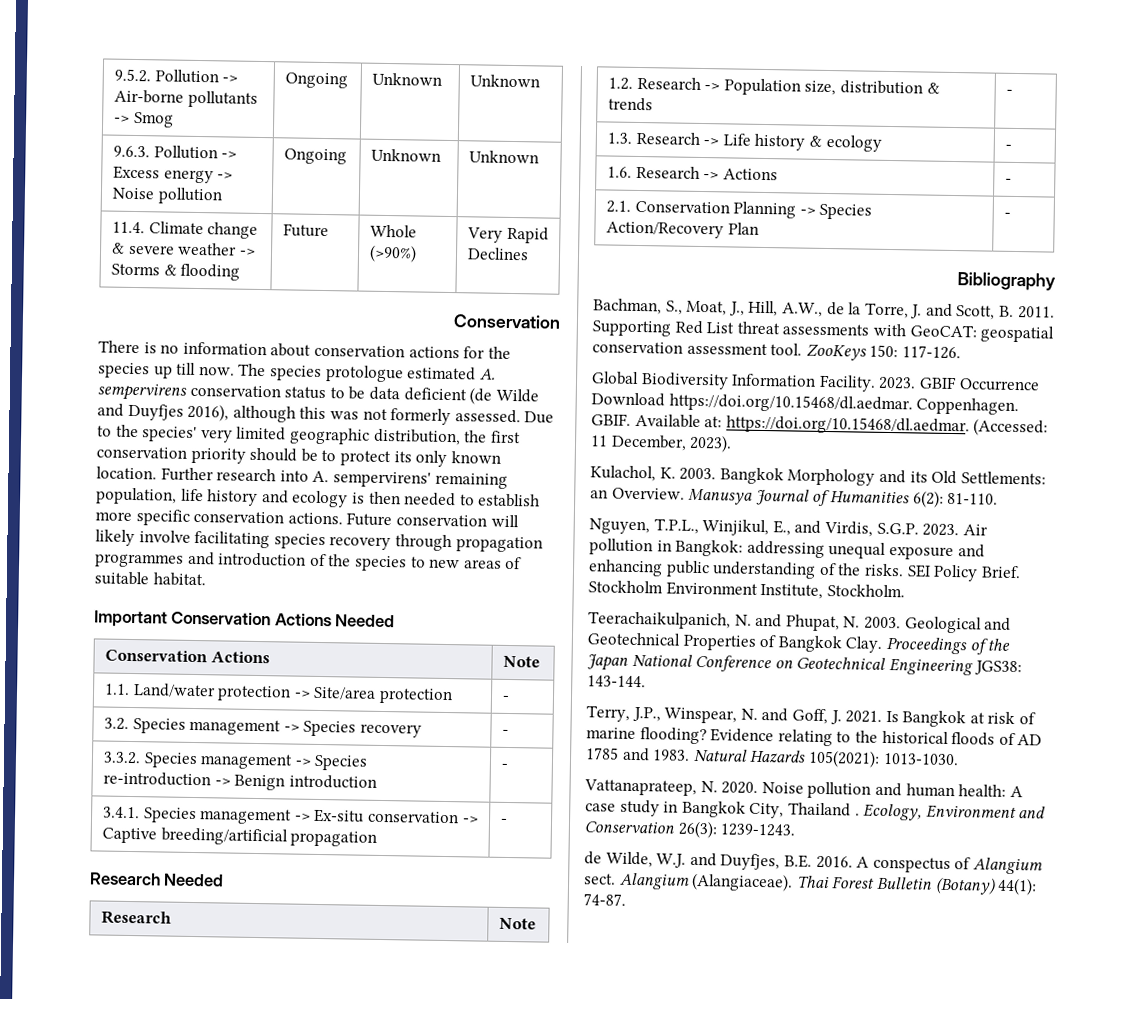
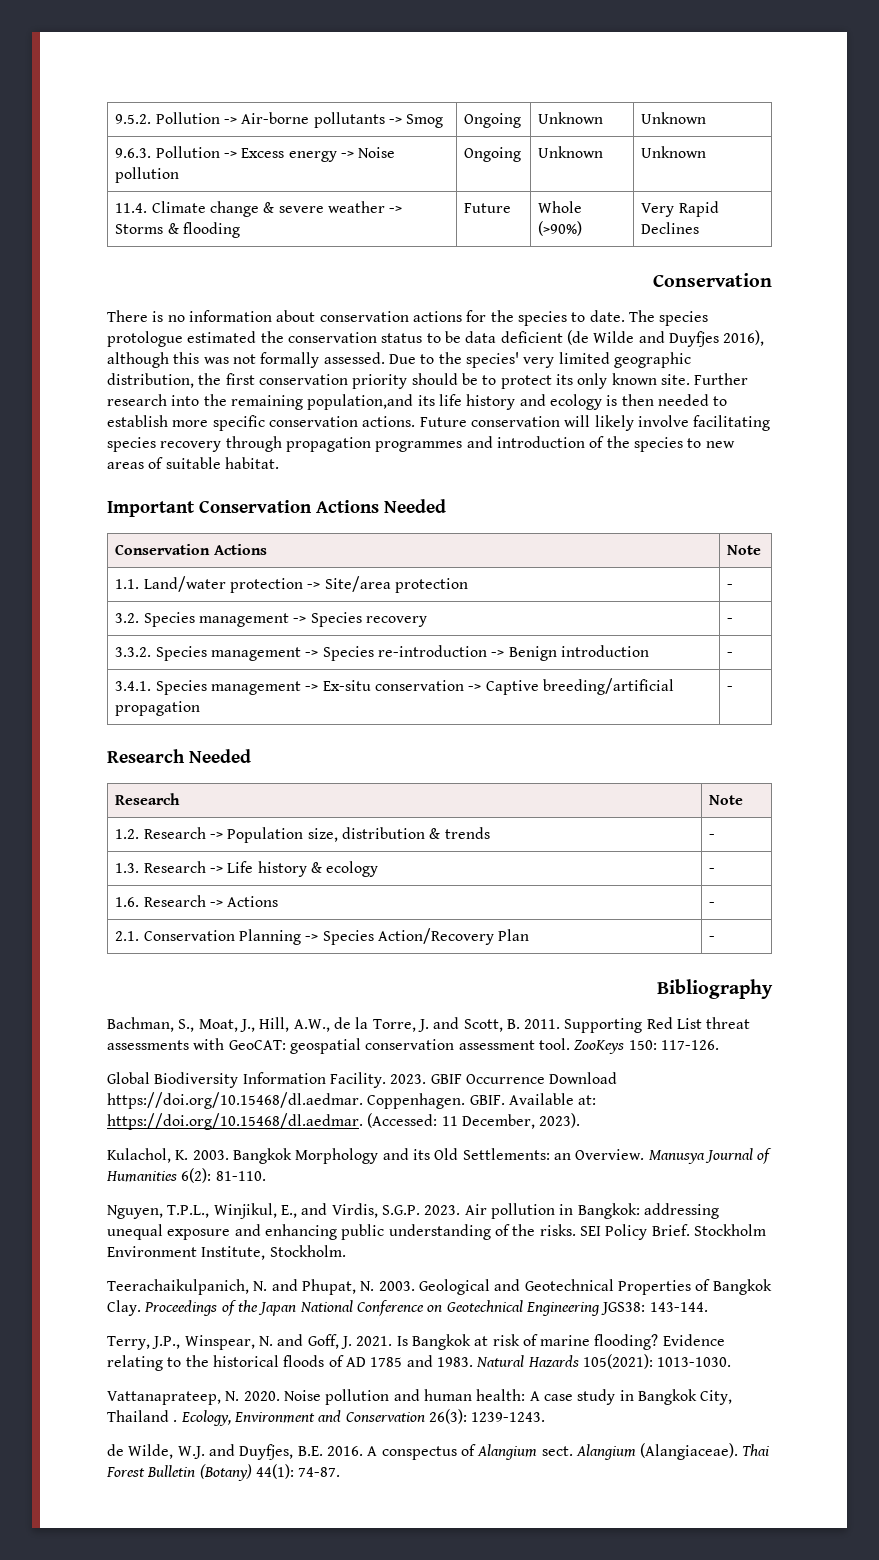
- There is no information about conservation actions for the species up till now.
+ There is no information about conservation actions for the species to date.
- The species protologue estimated A. sempervirens conservation status to be data deficient (de Wilde and Duyfjes 2016), although this was not formerly assessed.
+ The species protologue estimated the conservation status to be data deficient (de Wilde and Duyfjes 2016), although this was not formally assessed.
- Due to the species' very limited geographic distribution, the first conservation priority should be to protect its only known location.
+ Due to the species' very limited geographic distribution, the first conservation priority should be to protect its only known site.
- Further research into A. sempervirens' remaining population, life history and ecology is then needed to establish more specific conservation actions.
+ Further research into the remaining population,and its life history and ecology is then needed to establish more specific conservation actions.

